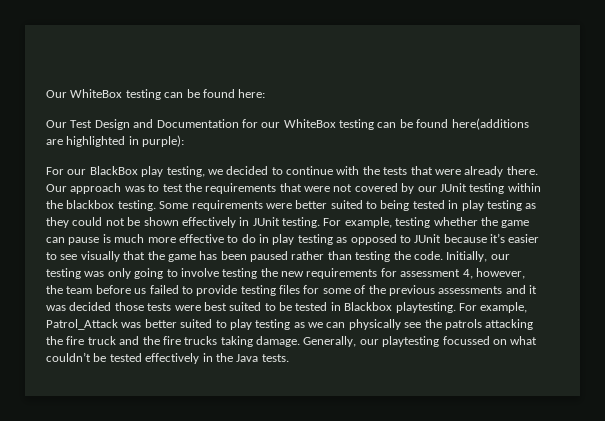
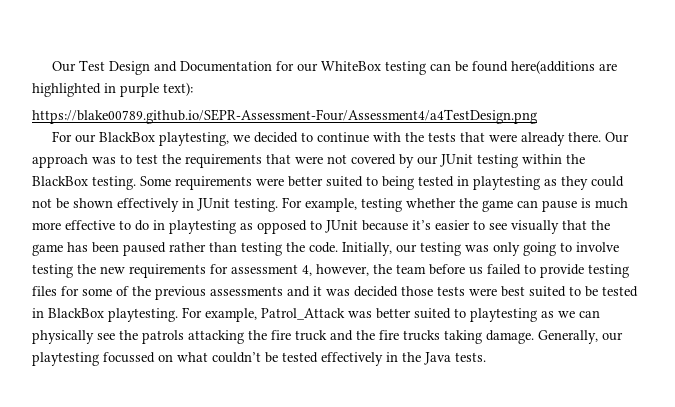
- Our WhiteBox testing can be found here:
- Our Test Design and Documentation for our WhiteBox testing can be found here(additions are highlighted in purple):
+ Our Test Design and Documentation for our WhiteBox testing can be found here(additions are highlighted in purple text):
+ https://blake00789.github.io/SEPR-Assessment-Four/Assessment4/a4TestDesign.png
- For our BlackBox play testing, we decided to continue with the tests that were already there.
+ For our BlackBox playtesting, we decided to continue with the tests that were already there.
- Our approach was to test the requirements that were not covered by our JUnit testing within the blackbox testing.
+ Our approach was to test the requirements that were not covered by our JUnit testing within the BlackBox testing.
- Some requirements were better suited to being tested in play testing as they could not be shown effectively in JUnit testing.
+ Some requirements were better suited to being tested in playtesting as they could not be shown effectively in JUnit testing.
- For example, testing whether the game can pause is much more effective to do in play testing as opposed to JUnit because it’s easier to see visually that the game has been paused rather than testing the code.
+ For example, testing whether the game can pause is much more effective to do in playtesting as opposed to JUnit because it’s easier to see visually that the game has been paused rather than testing the code.
- Initially, our testing was only going to involve testing the new requirements for assessment 4, however, the team before us failed to provide testing files for some of the previous assessments and it was decided those tests were best suited to be tested in Blackbox playtesting.
+ Initially, our testing was only going to involve testing the new requirements for assessment 4, however, the team before us failed to provide testing files for some of the previous assessments and it was decided those tests were best suited to be tested in BlackBox playtesting.
- For example, Patrol_Attack was better suited to play testing as we can physically see the patrols attacking the fire truck and the fire trucks taking damage.
+ For example, Patrol_Attack was better suited to playtesting as we can physically see the patrols attacking the fire truck and the fire trucks taking damage.

